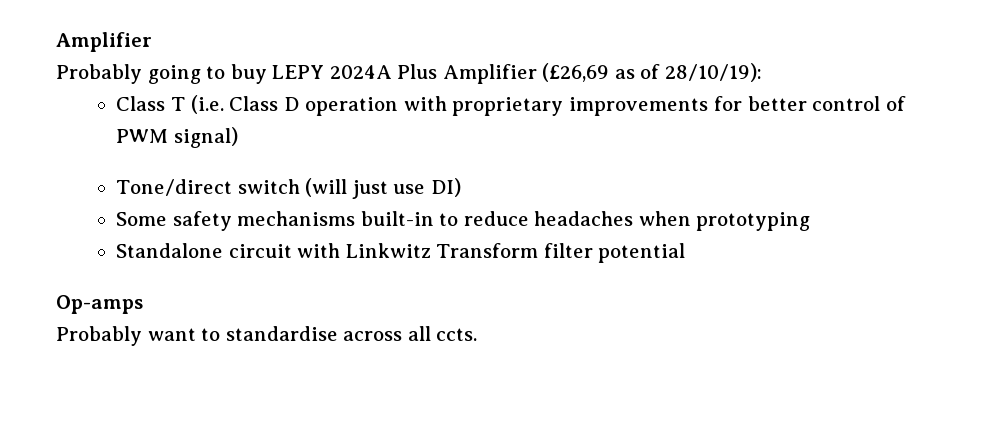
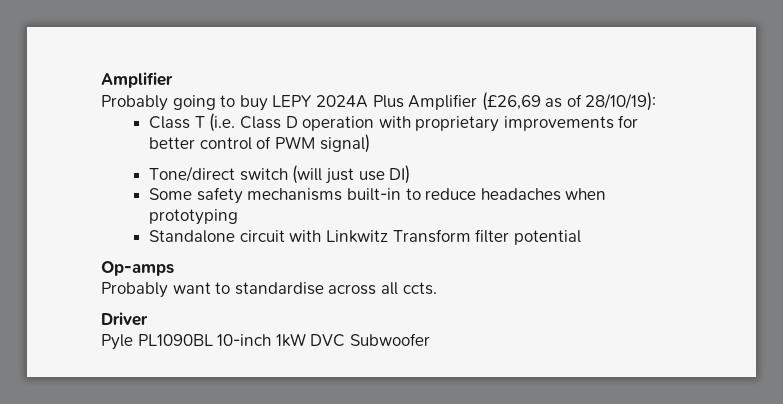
+ Driver
+ Pyle PL1090BL 10-inch 1kW DVC Subwoofer

